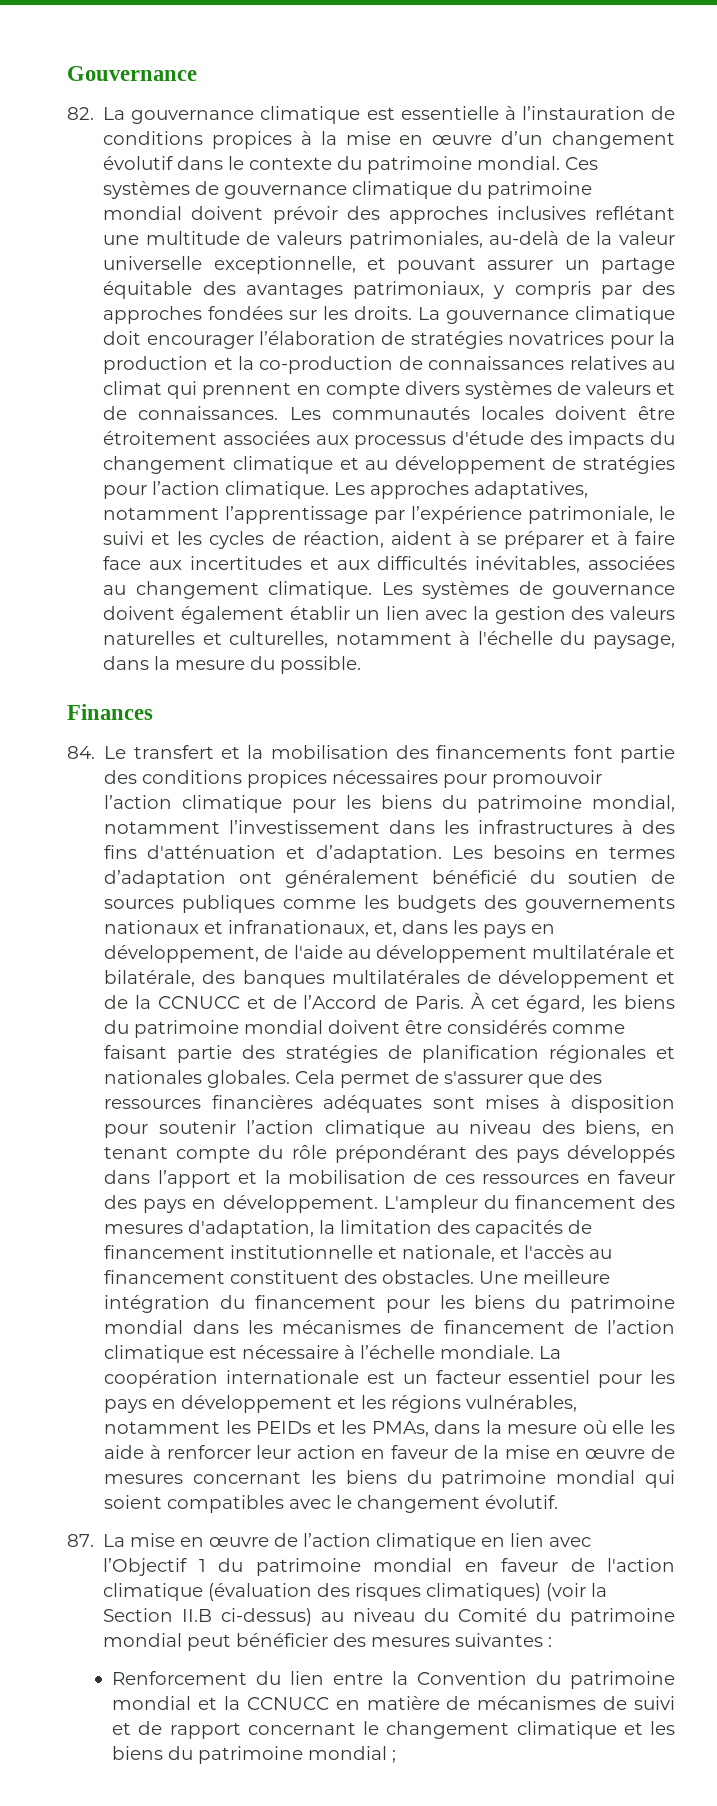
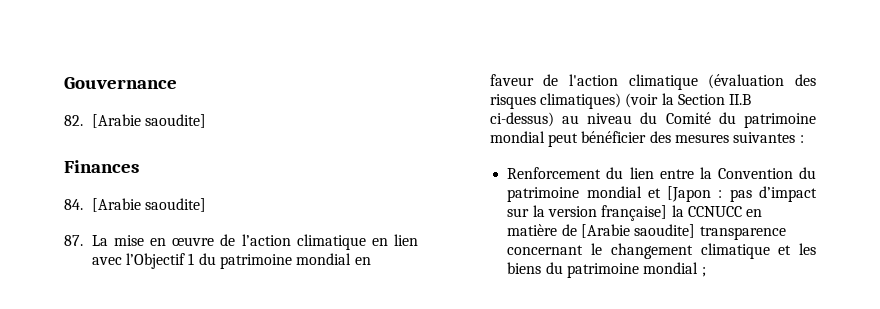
- 82. La gouvernance climatique est essentielle à l’instauration de conditions propices à la mise en œuvre d’un changement évolutif dans le contexte du patrimoine mondial. Ces systèmes de gouvernance climatique du patrimoine mondial doivent prévoir des approches inclusives reflétant une multitude de valeurs patrimoniales, au-delà de la valeur universelle exceptionnelle, et pouvant assurer un partage équitable des avantages patrimoniaux, y compris par des approches fondées sur les droits. La gouvernance climatique doit encourager l’élaboration de stratégies novatrices pour la production et la co-production de connaissances relatives au climat qui prennent en compte divers systèmes de valeurs et de connaissances. Les communautés locales doivent être étroitement associées aux processus d'étude des impacts du changement climatique et au développement de stratégies pour l’action climatique. Les approches adaptatives, notamment l’apprentissage par l’expérience patrimoniale, le suivi et les cycles de réaction, aident à se préparer et à faire face aux incertitudes et aux difficultés inévitables, associées au changement climatique. Les systèmes de gouvernance doivent également établir un lien avec la gestion des valeurs naturelles et culturelles, notamment à l'échelle du paysage, dans la mesure du possible.
+ 82. [Arabie saoudite]
  Finances
- 84. Le transfert et la mobilisation des financements font partie des conditions propices nécessaires pour promouvoir l’action climatique pour les biens du patrimoine mondial, notamment l’investissement dans les infrastructures à des fins d'atténuation et d’adaptation. Les besoins en termes d’adaptation ont généralement bénéficié du soutien de sources publiques comme les budgets des gouvernements nationaux et infranationaux, et, dans les pays en développement, de l'aide au développement multilatérale et bilatérale, des banques multilatérales de développement et de la CCNUCC et de l’Accord de Paris. À cet égard, les biens du patrimoine mondial doivent être considérés comme faisant partie des stratégies de planification régionales et nationales globales. Cela permet de s'assurer que des ressources financières adéquates sont mises à disposition pour soutenir l’action climatique au niveau des biens, en tenant compte du rôle prépondérant des pays développés dans l’apport et la mobilisation de ces ressources en faveur des pays en développement. L'ampleur du financement des mesures d'adaptation, la limitation des capacités de financement institutionnelle et nationale, et l'accès au financement constituent des obstacles. Une meilleure intégration du financement pour les biens du patrimoine mondial dans les mécanismes de financement de l’action climatique est nécessaire à l’échelle mondiale. La coopération internationale est un facteur essentiel pour les pays en développement et les régions vulnérables, notamment les PEIDs et les PMAs, dans la mesure où elle les aide à renforcer leur action en faveur de la mise en œuvre de mesures concernant les biens du patrimoine mondial qui soient compatibles avec le changement évolutif.
+ 84. [Arabie saoudite]
- Renforcement du lien entre la Convention du patrimoine mondial et la CCNUCC en matière de mécanismes de suivi et de rapport concernant le changement climatique et les biens du patrimoine mondial ;
+ Renforcement du lien entre la Convention du patrimoine mondial et [Japon : pas d’impact sur la version française] la CCNUCC en matière de [Arabie saoudite] transparence concernant le changement climatique et les biens du patrimoine mondial ;

